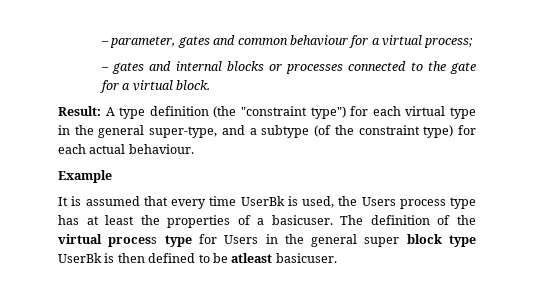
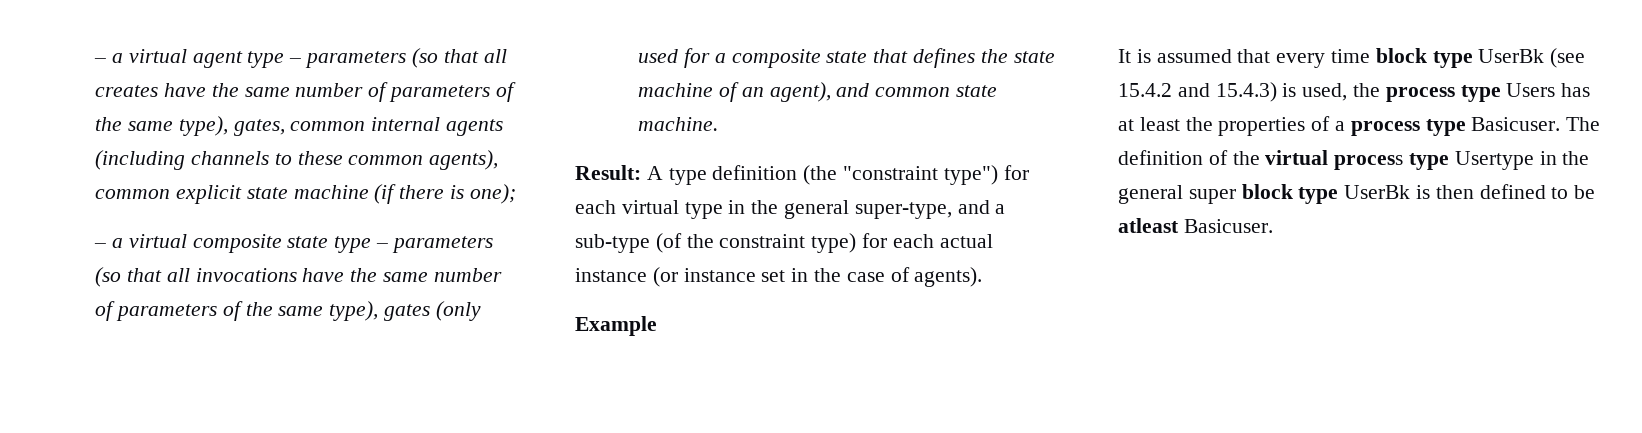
- – parameter, gates and common behaviour for a virtual process;
- – gates and internal blocks or processes connected to the gate for a virtual block.
+ – a virtual agent type – parameters (so that all creates have the same number of parameters of the same type), gates, common internal agents (including channels to these common agents), common explicit state machine (if there is one);
+ – a virtual composite state type – parameters (so that all invocations have the same number of parameters of the same type), gates (only used for a composite state that defines the state machine of an agent), and common state machine.
- Result: A type definition (the "constraint type") for each virtual type in the general super-type, and a subtype (of the constraint type) for each actual behaviour.
+ Result: A type definition (the "constraint type") for each virtual type in the general super-type, and a sub-type (of the constraint type) for each actual instance (or instance set in the case of agents).
- It is assumed that every time UserBk is used, the Users process type has at least the properties of a basicuser.
+ It is assumed that every time block type UserBk (see 15.4.2 and 15.4.3) is used, the process type Users has at least the properties of a process type Basicuser.
- The definition of the virtual process type for Users in the general super block type UserBk is then defined to be atleast basicuser.
+ The definition of the virtual process type Usertype in the general super block type UserBk is then defined to be atleast Basicuser.

